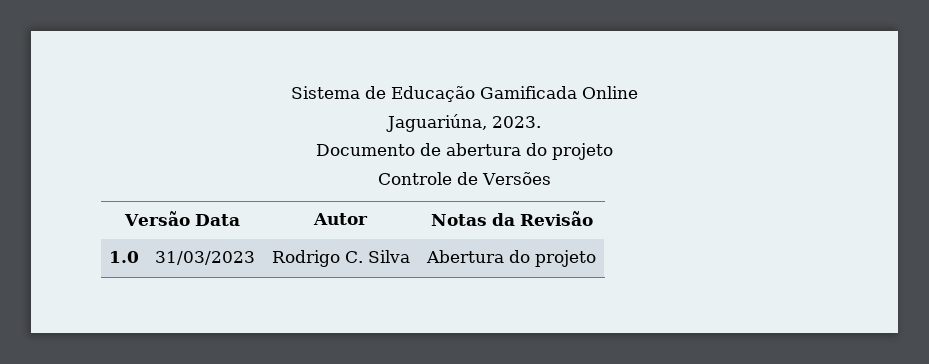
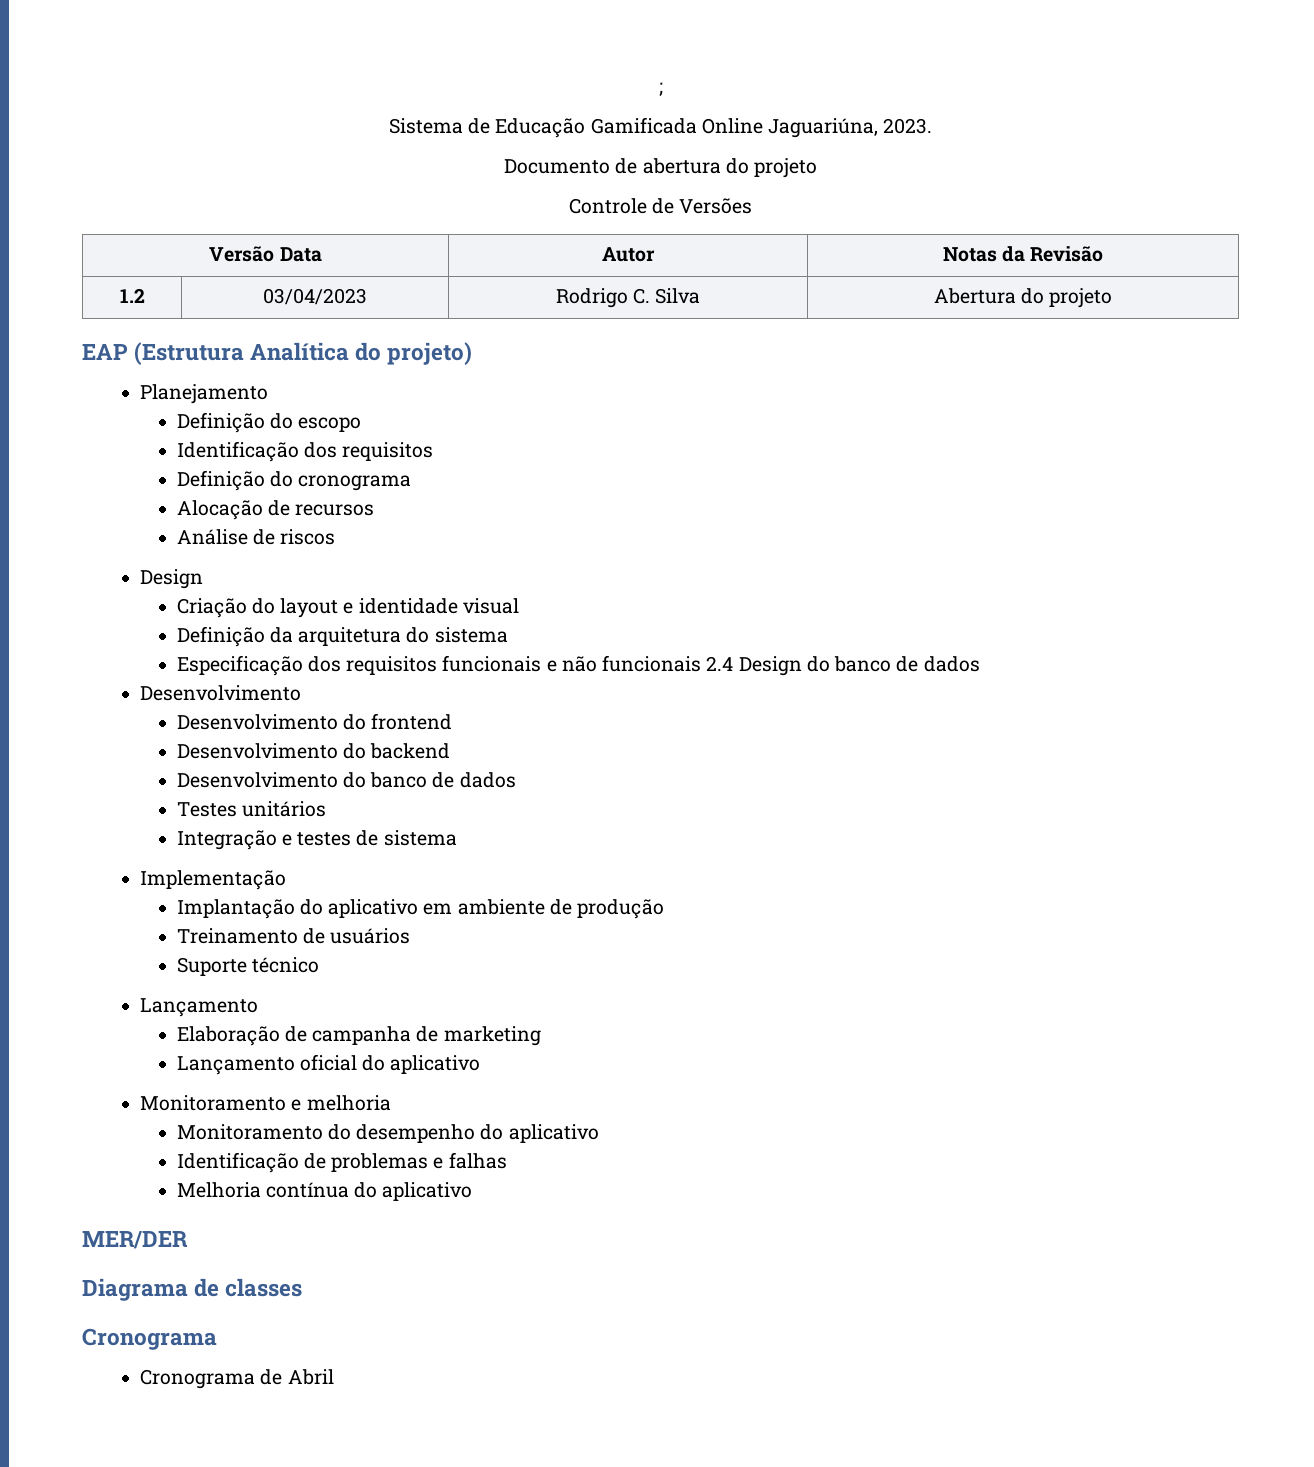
+ ;
- Sistema de Educação Gamificada Online
- Jaguariúna, 2023.
+ Sistema de Educação Gamificada Online Jaguariúna, 2023.
- 1.0 | 31/03/2023 | Rodrigo C. Silva | Abertura do projeto
+ 1.2 | 03/04/2023 | Rodrigo C. Silva | Abertura do projeto
+ EAP (Estrutura Analítica do projeto)
+ Planejamento
+ Definição do escopo
+ Identificação dos requisitos
+ Definição do cronograma
+ Alocação de recursos
+ Análise de riscos
+ Design
+ Criação do layout e identidade visual
+ Definição da arquitetura do sistema
+ Especificação dos requisitos funcionais e não funcionais 2.4 Design do banco de dados
+ Desenvolvimento
+ Desenvolvimento do frontend
+ Desenvolvimento do backend
+ Desenvolvimento do banco de dados
+ Testes unitários
+ Integração e testes de sistema
+ Implementação
+ Implantação do aplicativo em ambiente de produção
+ Treinamento de usuários
+ Suporte técnico
+ Lançamento
+ Elaboração de campanha de marketing
+ Lançamento oficial do aplicativo
+ Monitoramento e melhoria
+ Monitoramento do desempenho do aplicativo
+ Identificação de problemas e falhas
+ Melhoria contínua do aplicativo
+ MER/DER
+ Diagrama de classes
+ Cronograma
+ Cronograma de Abril

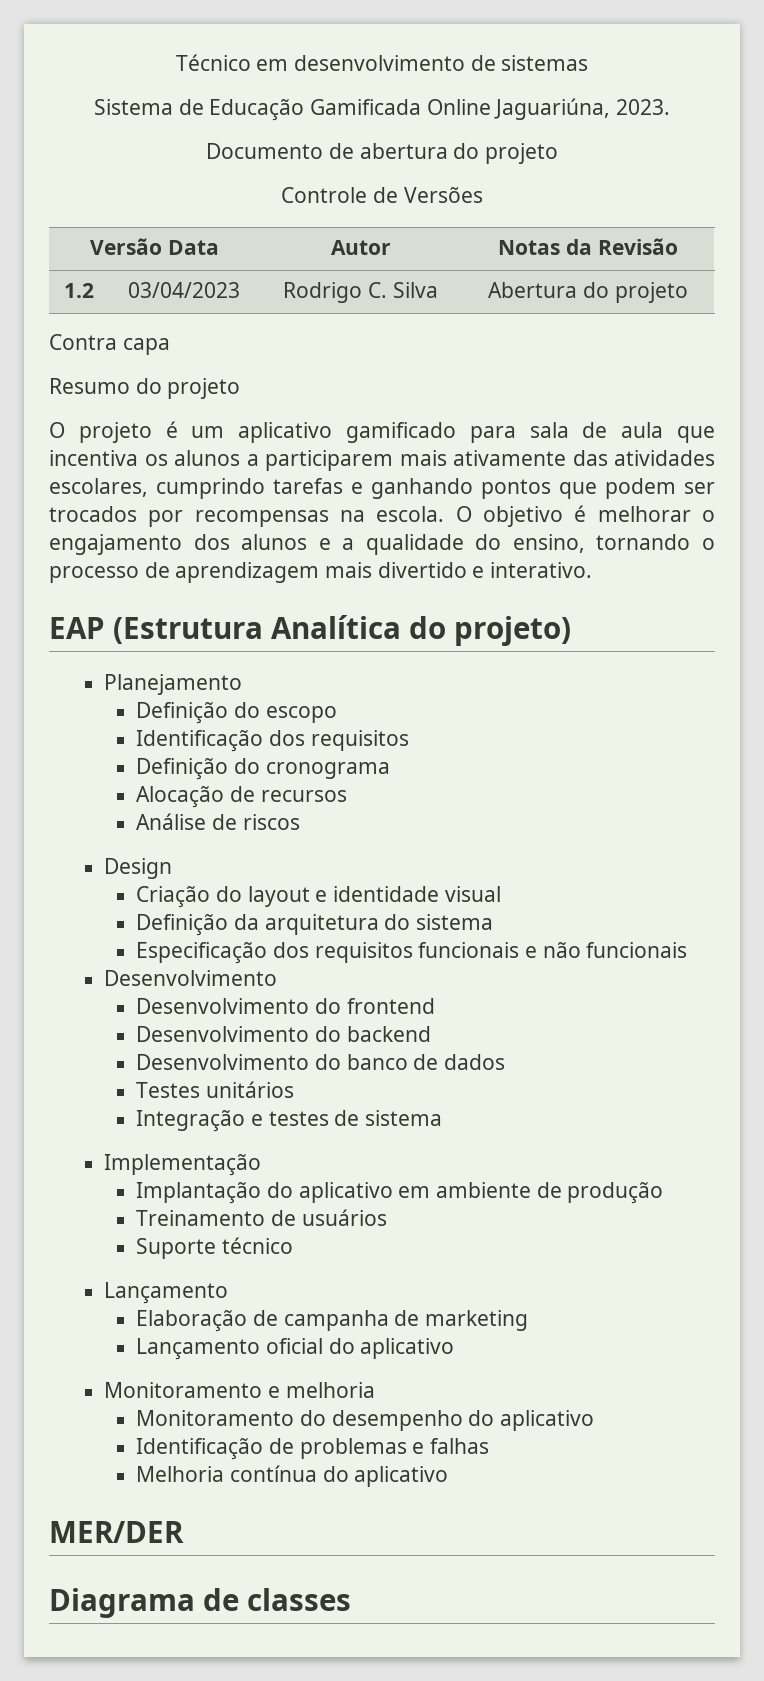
- ;
+ Técnico em desenvolvimento de sistemas
+ Contra capa
+ Resumo do projeto
+ O projeto é um aplicativo gamificado para sala de aula que incentiva os alunos a participarem mais ativamente das atividades escolares, cumprindo tarefas e ganhando pontos que podem ser trocados por recompensas na escola. O objetivo é melhorar o engajamento dos alunos e a qualidade do ensino, tornando o processo de aprendizagem mais divertido e interativo.
- Especificação dos requisitos funcionais e não funcionais 2.4 Design do banco de dados
+ Especificação dos requisitos funcionais e não funcionais
  Diagrama de classes
- Cronograma
- Cronograma de Abril

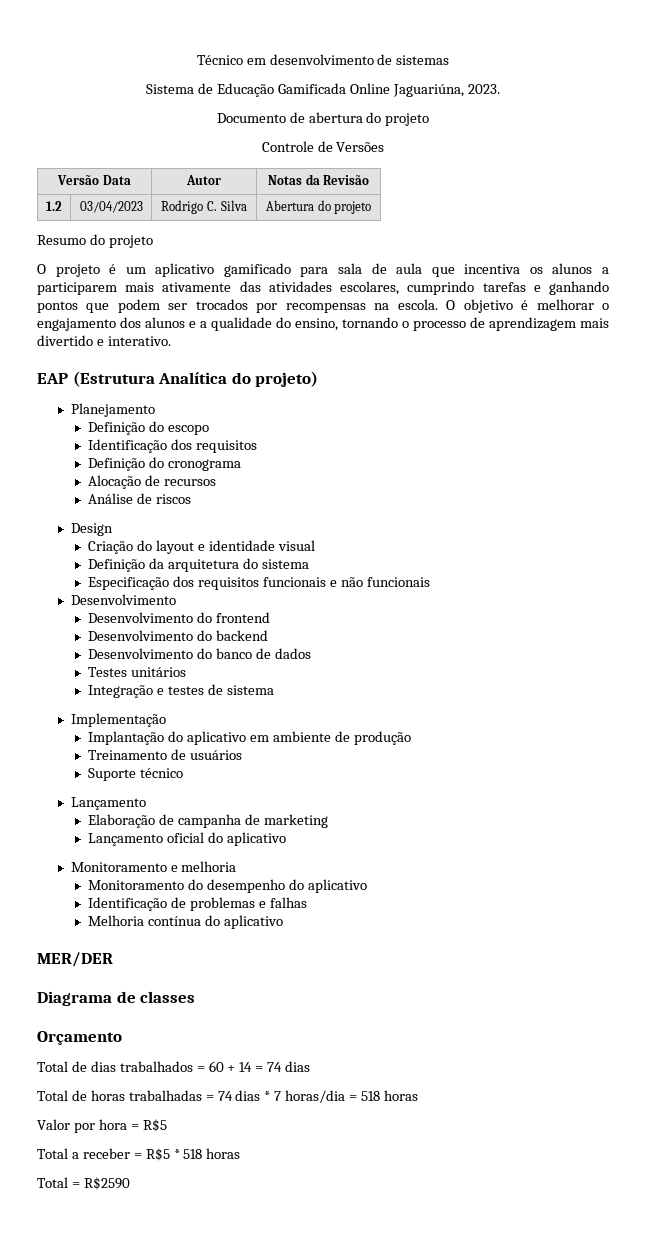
- Contra capa
+ Orçamento
+ Total de dias trabalhados = 60 + 14 = 74 dias
+ Total de horas trabalhadas = 74 dias * 7 horas/dia = 518 horas
+ Valor por hora = R$5
+ Total a receber = R$5 * 518 horas
+ Total = R$2590

